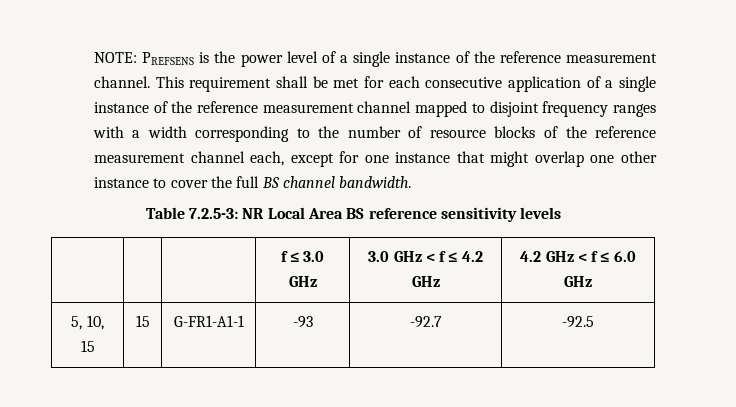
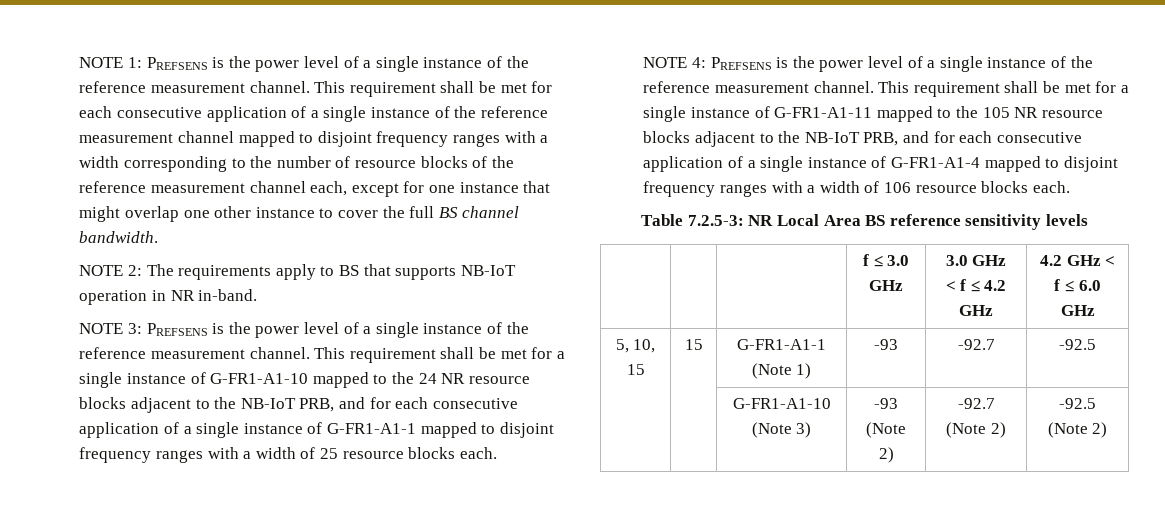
- NOTE: PREFSENS is the power level of a single instance of the reference measurement channel.
+ NOTE 1: PREFSENS is the power level of a single instance of the reference measurement channel.
+ NOTE 2: The requirements apply to BS that supports NB-IoT operation in NR in-band.
+ NOTE 3: PREFSENS is the power level of a single instance of the reference measurement channel. This requirement shall be met for a single instance of G-FR1-A1-10 mapped to the 24 NR resource blocks adjacent to the NB-IoT PRB, and for each consecutive application of a single instance of G-FR1-A1-1 mapped to disjoint frequency ranges with a width of 25 resource blocks each.
+ NOTE 4: PREFSENS is the power level of a single instance of the reference measurement channel. This requirement shall be met for a single instance of G-FR1-A1-11 mapped to the 105 NR resource blocks adjacent to the NB-IoT PRB, and for each consecutive application of a single instance of G-FR1-A1-4 mapped to disjoint frequency ranges with a width of 106 resource blocks each.
- 5, 10, 15 | 15 | G-FR1-A1-1 | -93 | -92.7 | -92.5
+ 5, 10, 15 | 15 | G-FR1-A1-1 (Note 1) | -93 | -92.7 | -92.5
+ | | G-FR1-A1-10 (Note 3) | -93 (Note 2) | -92.7 (Note 2) | -92.5 (Note 2)

